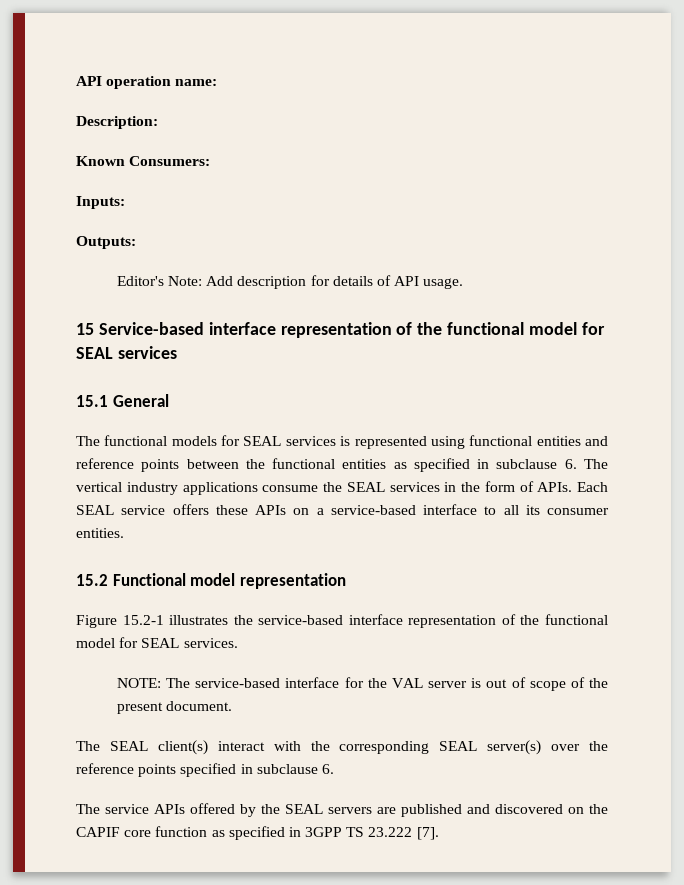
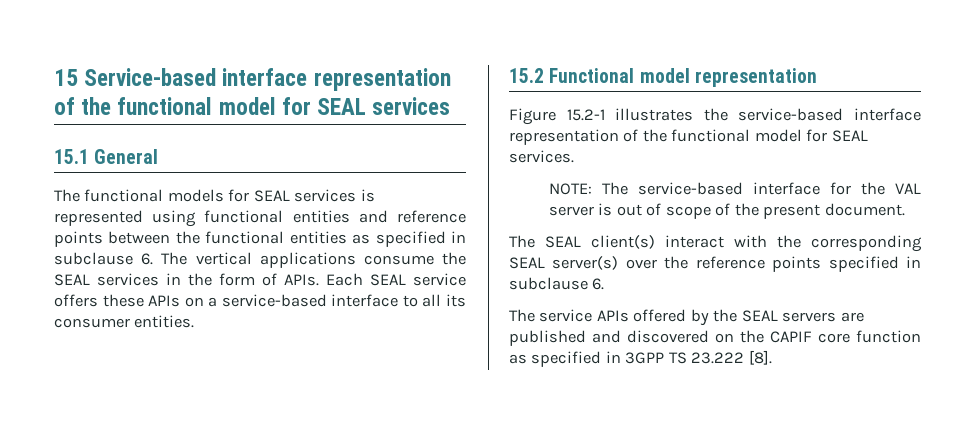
- API operation name:
- Description:
- Known Consumers:
- Inputs:
- Outputs:
- Editor's Note: Add description for details of API usage.
- The functional models for SEAL services is represented using functional entities and reference points between the functional entities as specified in subclause 6. The vertical industry applications consume the SEAL services in the form of APIs.
+ The functional models for SEAL services is represented using functional entities and reference points between the functional entities as specified in subclause 6. The vertical applications consume the SEAL services in the form of APIs.
- The service APIs offered by the SEAL servers are published and discovered on the CAPIF core function as specified in 3GPP TS 23.222 [7].
+ The service APIs offered by the SEAL servers are published and discovered on the CAPIF core function as specified in 3GPP TS 23.222 [8].

